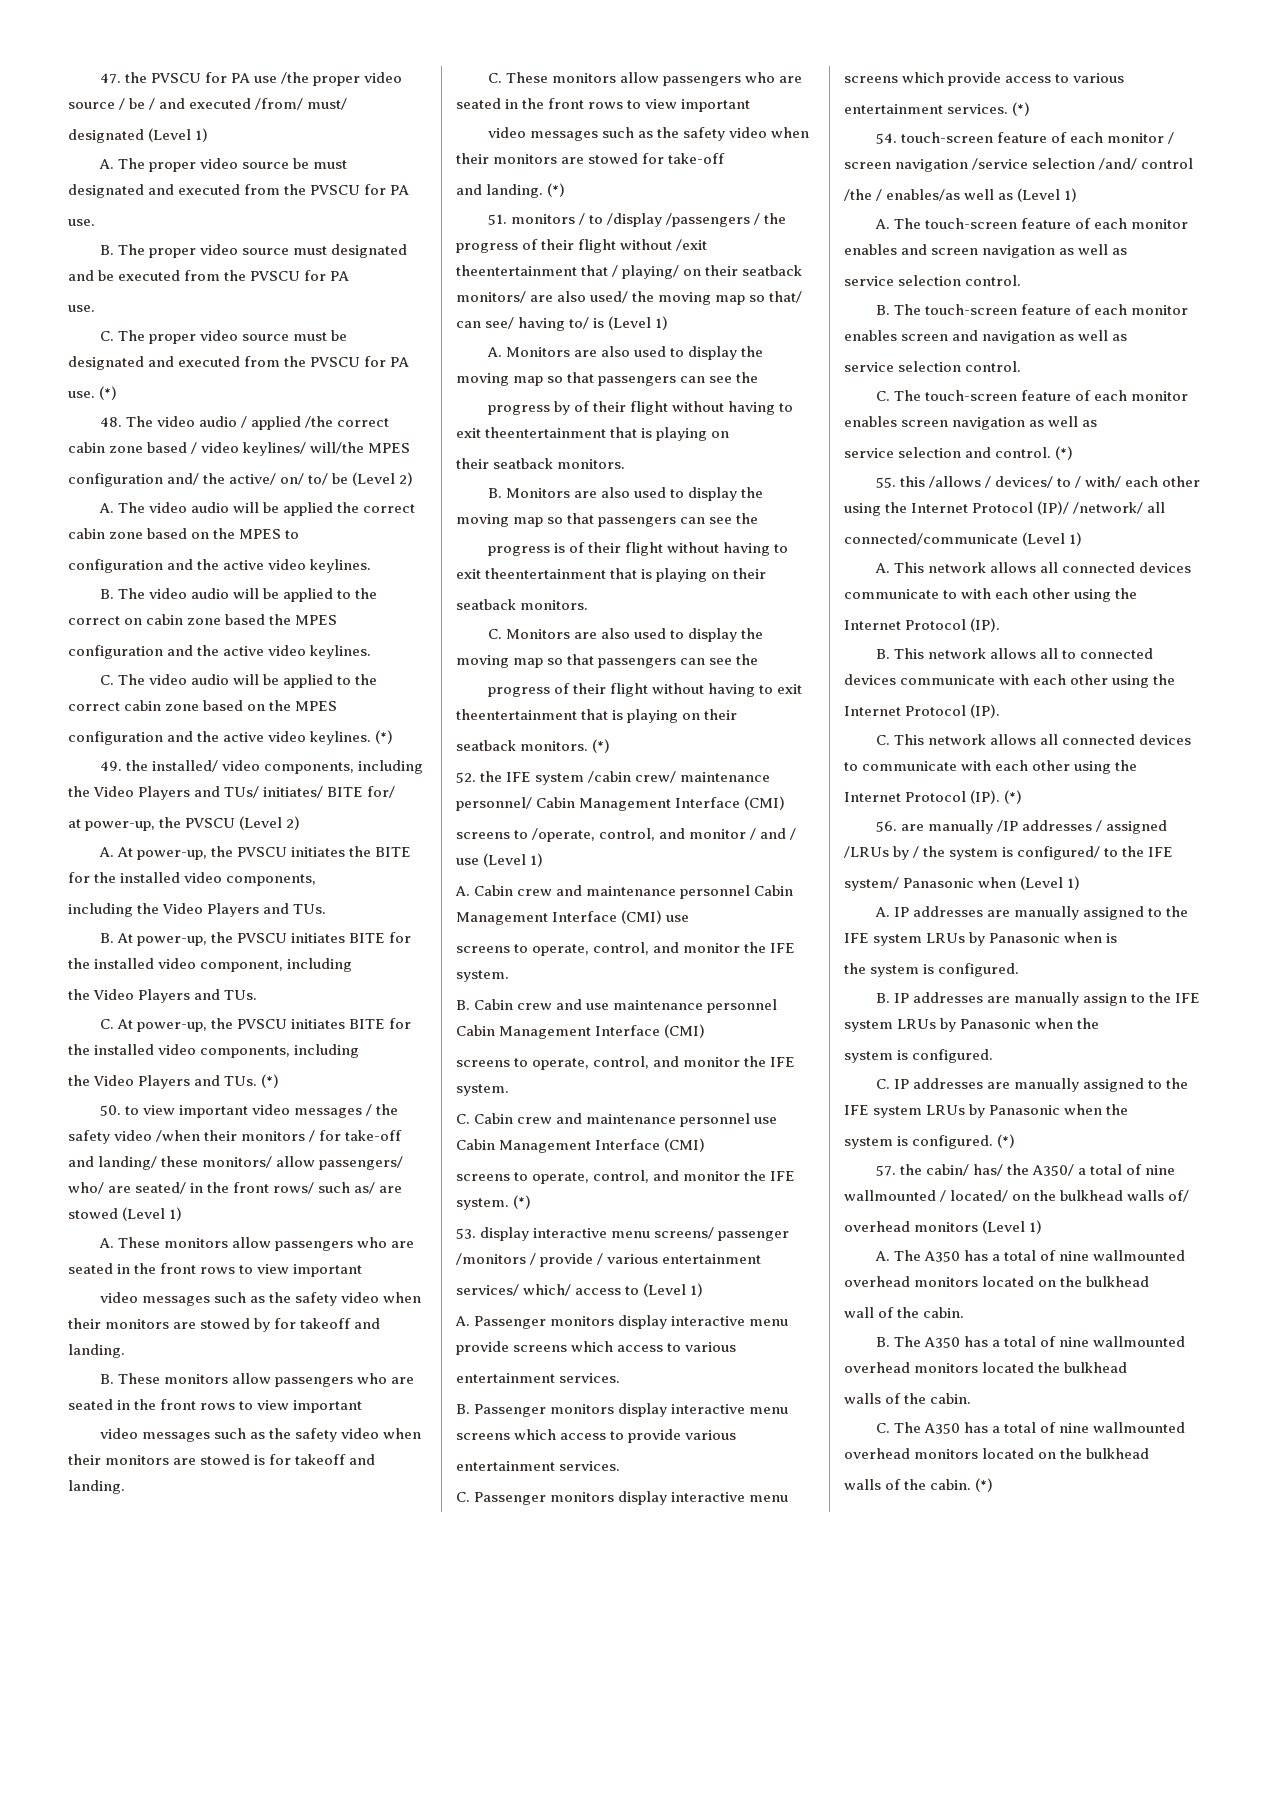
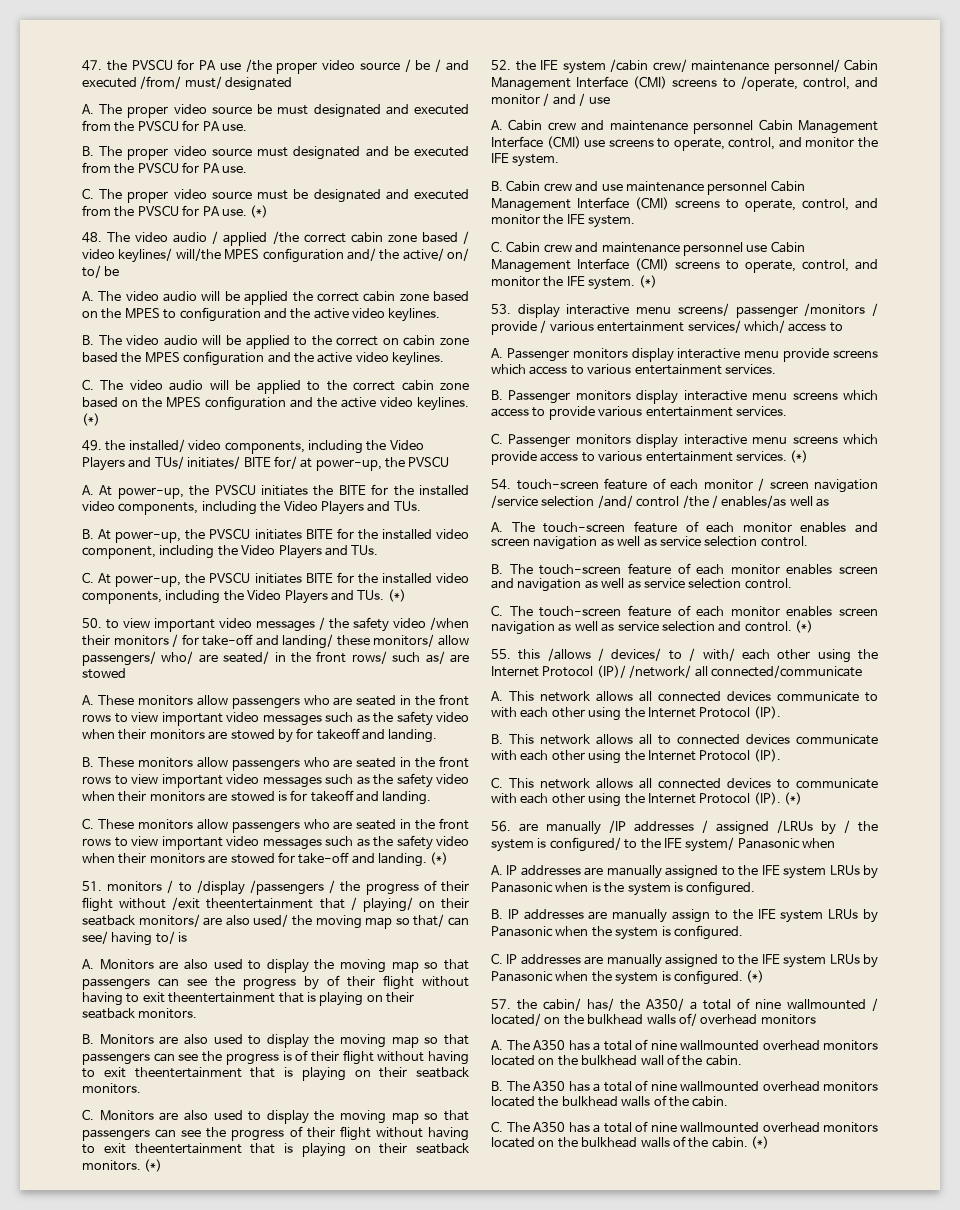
- 47. the PVSCU for PA use /the proper video source / be / and executed /from/ must/
- designated (Level 1)
+ 47. the PVSCU for PA use /the proper video source / be / and executed /from/ must/ designated
- A. The proper video source be must designated and executed from the PVSCU for PA
- use.
+ A. The proper video source be must designated and executed from the PVSCU for PA use.
- B. The proper video source must designated and be executed from the PVSCU for PA
- use.
+ B. The proper video source must designated and be executed from the PVSCU for PA use.
- C. The proper video source must be designated and executed from the PVSCU for PA
- use.
+ C. The proper video source must be designated and executed from the PVSCU for PA use.
- 48. The video audio / applied /the correct cabin zone based / video keylines/ will/the MPES
- configuration and/ the active/ on/ to/ be (Level 2)
+ 48. The video audio / applied /the correct cabin zone based / video keylines/ will/the MPES configuration and/ the active/ on/ to/ be
- A. The video audio will be applied the correct cabin zone based on the MPES to
- configuration and the active video keylines.
+ A. The video audio will be applied the correct cabin zone based on the MPES to configuration and the active video keylines.
- B. The video audio will be applied to the correct on cabin zone based the MPES
- configuration and the active video keylines.
+ B. The video audio will be applied to the correct on cabin zone based the MPES configuration and the active video keylines.
- C. The video audio will be applied to the correct cabin zone based on the MPES
- configuration and the active video keylines.
+ C. The video audio will be applied to the correct cabin zone based on the MPES configuration and the active video keylines.
- 49. the installed/ video components, including the Video Players and TUs/ initiates/ BITE for/
- at power-up, the PVSCU (Level 2)
+ 49. the installed/ video components, including the Video Players and TUs/ initiates/ BITE for/ at power-up, the PVSCU
- A. At power-up, the PVSCU initiates the BITE for the installed video components,
- including the Video Players and TUs.
+ A. At power-up, the PVSCU initiates the BITE for the installed video components, including the Video Players and TUs.
- B. At power-up, the PVSCU initiates BITE for the installed video component, including
- the Video Players and TUs.
+ B. At power-up, the PVSCU initiates BITE for the installed video component, including the Video Players and TUs.
- C. At power-up, the PVSCU initiates BITE for the installed video components, including
- the Video Players and TUs. (*)
+ C. At power-up, the PVSCU initiates BITE for the installed video components, including the Video Players and TUs. (*)
- 50. to view important video messages / the safety video /when their monitors / for take-off and landing/ these monitors/ allow passengers/ who/ are seated/ in the front rows/ such as/ are stowed (Level 1)
+ 50. to view important video messages / the safety video /when their monitors / for take-off and landing/ these monitors/ allow passengers/ who/ are seated/ in the front rows/ such as/ are stowed
- A. These monitors allow passengers who are seated in the front rows to view important
- video messages such as the safety video when their monitors are stowed by for takeoff and landing.
+ A. These monitors allow passengers who are seated in the front rows to view important video messages such as the safety video when their monitors are stowed by for takeoff and landing.
- B. These monitors allow passengers who are seated in the front rows to view important
- video messages such as the safety video when their monitors are stowed is for takeoff and landing.
+ B. These monitors allow passengers who are seated in the front rows to view important video messages such as the safety video when their monitors are stowed is for takeoff and landing.
- C. These monitors allow passengers who are seated in the front rows to view important
- video messages such as the safety video when their monitors are stowed for take-off
- and landing.
+ C. These monitors allow passengers who are seated in the front rows to view important video messages such as the safety video when their monitors are stowed for take-off and landing.
- 51. monitors / to /display /passengers / the progress of their flight without /exit theentertainment that / playing/ on their seatback monitors/ are also used/ the moving map so that/ can see/ having to/ is (Level 1)
+ 51. monitors / to /display /passengers / the progress of their flight without /exit theentertainment that / playing/ on their seatback monitors/ are also used/ the moving map so that/ can see/ having to/ is
- A. Monitors are also used to display the moving map so that passengers can see the
- progress by of their flight without having to exit theentertainment that is playing on
- their seatback monitors.
+ A. Monitors are also used to display the moving map so that passengers can see the progress by of their flight without having to exit theentertainment that is playing on their seatback monitors.
- B. Monitors are also used to display the moving map so that passengers can see the
- progress is of their flight without having to exit theentertainment that is playing on their
- seatback monitors.
+ B. Monitors are also used to display the moving map so that passengers can see the progress is of their flight without having to exit theentertainment that is playing on their seatback monitors.
- C. Monitors are also used to display the moving map so that passengers can see the
- progress of their flight without having to exit theentertainment that is playing on their
- seatback monitors.
+ C. Monitors are also used to display the moving map so that passengers can see the progress of their flight without having to exit theentertainment that is playing on their seatback monitors.
- 52. the IFE system /cabin crew/ maintenance personnel/ Cabin Management Interface (CMI)
- screens to /operate, control, and monitor / and / use (Level 1)
+ 52. the IFE system /cabin crew/ maintenance personnel/ Cabin Management Interface (CMI) screens to /operate, control, and monitor / and / use
- A. Cabin crew and maintenance personnel Cabin Management Interface (CMI) use
- screens to operate, control, and monitor the IFE system.
+ A. Cabin crew and maintenance personnel Cabin Management Interface (CMI) use screens to operate, control, and monitor the IFE system.
- B. Cabin crew and use maintenance personnel Cabin Management Interface (CMI)
- screens to operate, control, and monitor the IFE system.
+ B. Cabin crew and use maintenance personnel Cabin Management Interface (CMI) screens to operate, control, and monitor the IFE system.
- C. Cabin crew and maintenance personnel use Cabin Management Interface (CMI)
- screens to operate, control, and monitor the IFE system.
+ C. Cabin crew and maintenance personnel use Cabin Management Interface (CMI) screens to operate, control, and monitor the IFE system.
- 53. display interactive menu screens/ passenger /monitors / provide / various entertainment
- services/ which/ access to (Level 1)
+ 53. display interactive menu screens/ passenger /monitors / provide / various entertainment services/ which/ access to
- A. Passenger monitors display interactive menu provide screens which access to various
- entertainment services.
+ A. Passenger monitors display interactive menu provide screens which access to various entertainment services.
- B. Passenger monitors display interactive menu screens which access to provide various
- entertainment services.
+ B. Passenger monitors display interactive menu screens which access to provide various entertainment services.
- C. Passenger monitors display interactive menu screens which provide access to various
- entertainment services.
+ C. Passenger monitors display interactive menu screens which provide access to various entertainment services.
- 54. touch-screen feature of each monitor / screen navigation /service selection /and/ control
- /the / enables/as well as (Level 1)
+ 54. touch-screen feature of each monitor / screen navigation /service selection /and/ control /the / enables/as well as
- A. The touch-screen feature of each monitor enables and screen navigation as well as
- service selection control.
+ A. The touch-screen feature of each monitor enables and screen navigation as well as service selection control.
- B. The touch-screen feature of each monitor enables screen and navigation as well as
- service selection control.
+ B. The touch-screen feature of each monitor enables screen and navigation as well as service selection control.
- C. The touch-screen feature of each monitor enables screen navigation as well as
- service selection and control.
+ C. The touch-screen feature of each monitor enables screen navigation as well as service selection and control.
- 55. this /allows / devices/ to / with/ each other using the Internet Protocol (IP)/ /network/ all
- connected/communicate (Level 1)
+ 55. this /allows / devices/ to / with/ each other using the Internet Protocol (IP)/ /network/ all connected/communicate
- A. This network allows all connected devices communicate to with each other using the
- Internet Protocol (IP).
+ A. This network allows all connected devices communicate to with each other using the Internet Protocol (IP).
- B. This network allows all to connected devices communicate with each other using the
- Internet Protocol (IP).
+ B. This network allows all to connected devices communicate with each other using the Internet Protocol (IP).
- C. This network allows all connected devices to communicate with each other using the
- Internet Protocol (IP). (*)
+ C. This network allows all connected devices to communicate with each other using the Internet Protocol (IP). (*)
- 56. are manually /IP addresses / assigned /LRUs by / the system is configured/ to the IFE
- system/ Panasonic when (Level 1)
+ 56. are manually /IP addresses / assigned /LRUs by / the system is configured/ to the IFE system/ Panasonic when
- A. IP addresses are manually assigned to the IFE system LRUs by Panasonic when is
- the system is configured.
+ A. IP addresses are manually assigned to the IFE system LRUs by Panasonic when is the system is configured.
- B. IP addresses are manually assign to the IFE system LRUs by Panasonic when the
- system is configured.
+ B. IP addresses are manually assign to the IFE system LRUs by Panasonic when the system is configured.
- C. IP addresses are manually assigned to the IFE system LRUs by Panasonic when the
- system is configured.
+ C. IP addresses are manually assigned to the IFE system LRUs by Panasonic when the system is configured.
- 57. the cabin/ has/ the A350/ a total of nine wallmounted / located/ on the bulkhead walls of/
- overhead monitors (Level 1)
+ 57. the cabin/ has/ the A350/ a total of nine wallmounted / located/ on the bulkhead walls of/ overhead monitors
- A. The A350 has a total of nine wallmounted overhead monitors located on the bulkhead
- wall of the cabin.
+ A. The A350 has a total of nine wallmounted overhead monitors located on the bulkhead wall of the cabin.
- B. The A350 has a total of nine wallmounted overhead monitors located the bulkhead
- walls of the cabin.
+ B. The A350 has a total of nine wallmounted overhead monitors located the bulkhead walls of the cabin.
- C. The A350 has a total of nine wallmounted overhead monitors located on the bulkhead
- walls of the cabin.
+ C. The A350 has a total of nine wallmounted overhead monitors located on the bulkhead walls of the cabin.

